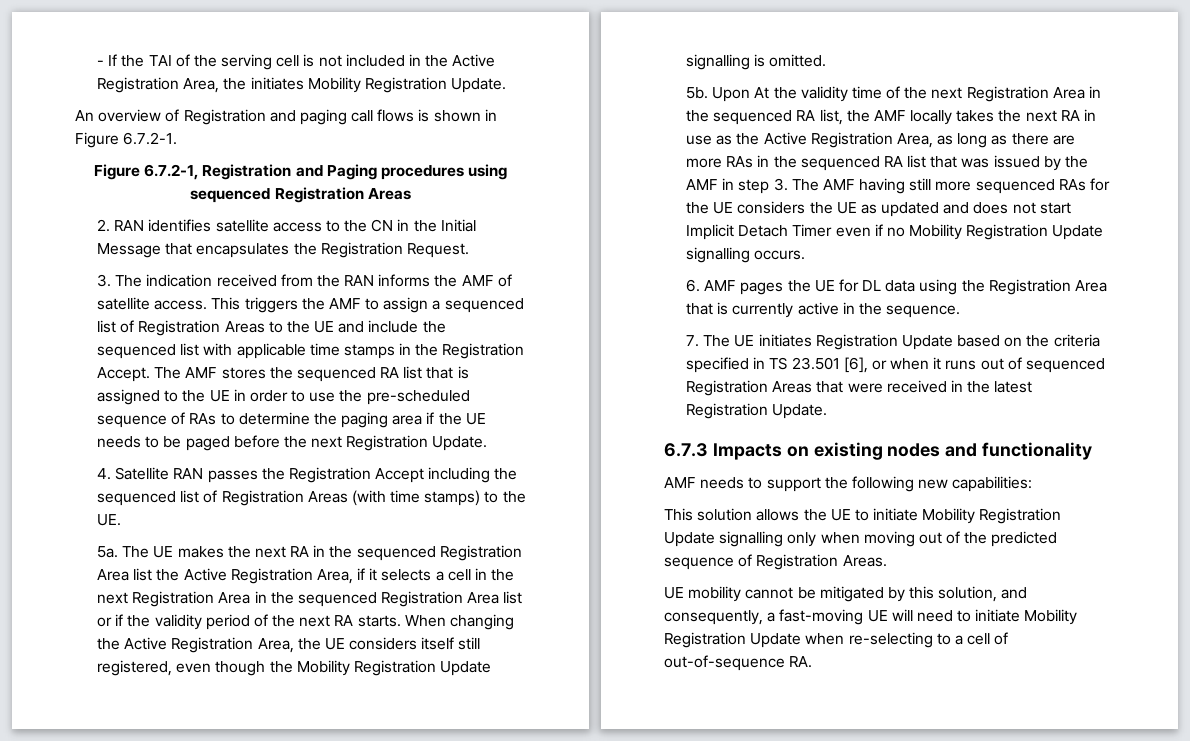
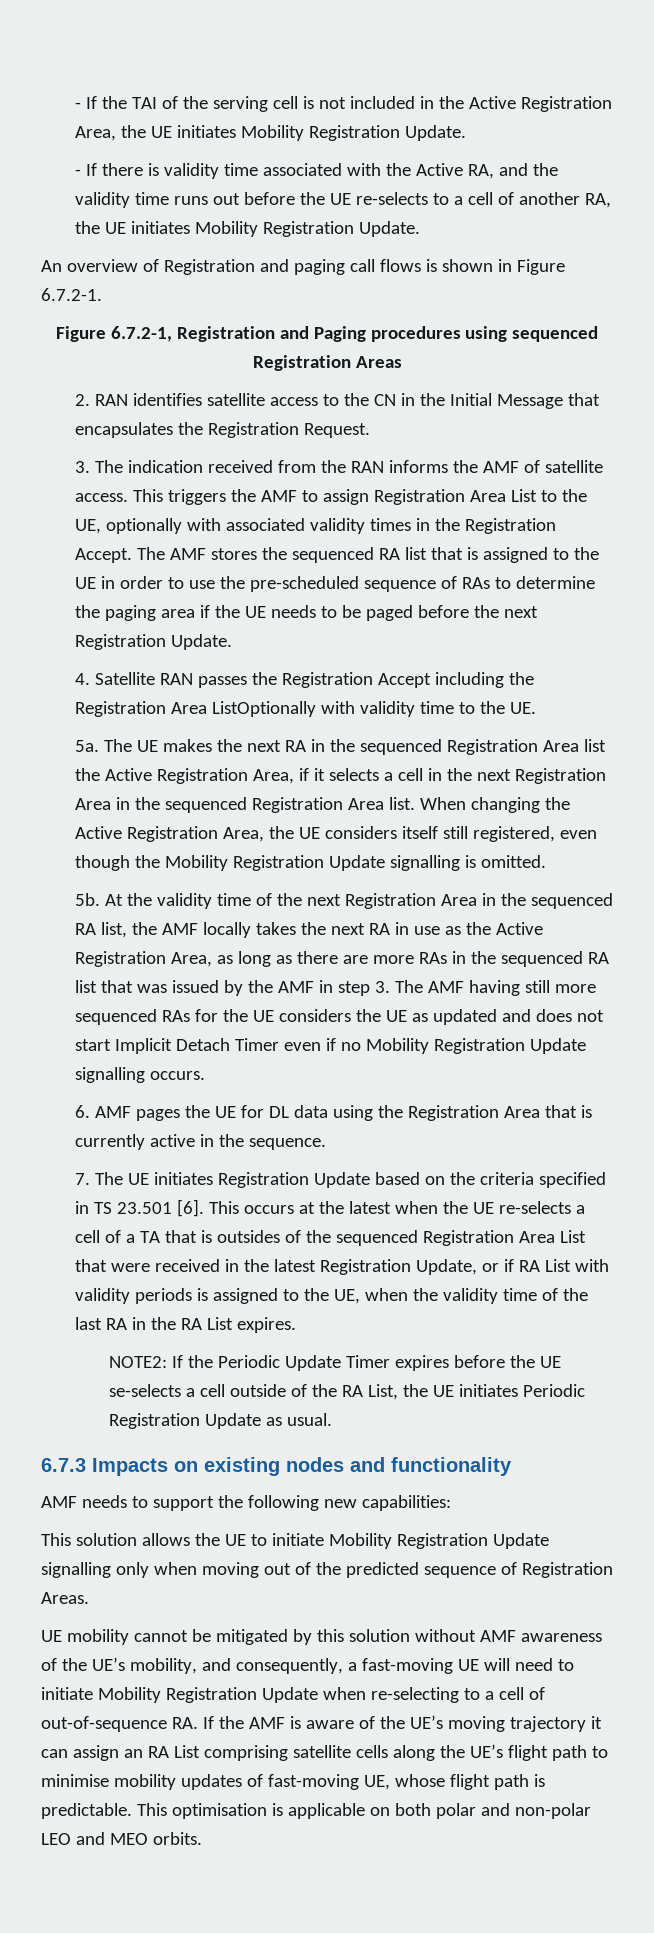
- - If the TAI of the serving cell is not included in the Active Registration Area, the initiates Mobility Registration Update.
+ - If the TAI of the serving cell is not included in the Active Registration Area, the UE initiates Mobility Registration Update.
+ - If there is validity time associated with the Active RA, and the validity time runs out before the UE re-selects to a cell of another RA, the UE initiates Mobility Registration Update.
- This triggers the AMF to assign a sequenced list of Registration Areas to the UE and include the sequenced list with applicable time stamps in the Registration Accept.
+ This triggers the AMF to assign Registration Area List to the UE, optionally with associated validity times in the Registration Accept.
- 4. Satellite RAN passes the Registration Accept including the sequenced list of Registration Areas (with time stamps) to the UE.
+ 4. Satellite RAN passes the Registration Accept including the Registration Area ListOptionally with validity time to the UE.
- The UE makes the next RA in the sequenced Registration Area list the Active Registration Area, if it selects a cell in the next Registration Area in the sequenced Registration Area list or if the validity period of the next RA starts.
+ The UE makes the next RA in the sequenced Registration Area list the Active Registration Area, if it selects a cell in the next Registration Area in the sequenced Registration Area list.
- Upon At the validity time of the next Registration Area in the sequenced RA list, the AMF locally takes the next RA in use as the Active Registration Area, as long as there are more RAs in the sequenced RA list that was issued by the AMF in step 3. The AMF having still more sequenced RAs for the UE considers the UE as updated and does not start Implicit Detach Timer even if no Mobility Registration Update signalling occurs.
+ At the validity time of the next Registration Area in the sequenced RA list, the AMF locally takes the next RA in use as the Active Registration Area, as long as there are more RAs in the sequenced RA list that was issued by the AMF in step 3. The AMF having still more sequenced RAs for the UE considers the UE as updated and does not start Implicit Detach Timer even if no Mobility Registration Update signalling occurs.
- 7. The UE initiates Registration Update based on the criteria specified in TS 23.501 [6], or when it runs out of sequenced Registration Areas that were received in the latest Registration Update.
+ 7. The UE initiates Registration Update based on the criteria specified in TS 23.501 [6]. This occurs at the latest when the UE re-selects a cell of a TA that is outsides of the sequenced Registration Area List that were received in the latest Registration Update, or if RA List with validity periods is assigned to the UE, when the validity time of the last RA in the RA List expires.
+ NOTE2: If the Periodic Update Timer expires before the UE se-selects a cell outside of the RA List, the UE initiates Periodic Registration Update as usual.
- UE mobility cannot be mitigated by this solution, and consequently, a fast-moving UE will need to initiate Mobility Registration Update when re-selecting to a cell of out-of-sequence RA.
+ UE mobility cannot be mitigated by this solution without AMF awareness of the UE’s mobility, and consequently, a fast-moving UE will need to initiate Mobility Registration Update when re-selecting to a cell of out-of-sequence RA. If the AMF is aware of the UE’s moving trajectory it can assign an RA List comprising satellite cells along the UE’s flight path to minimise mobility updates of fast-moving UE, whose flight path is predictable. This optimisation is applicable on both polar and non-polar LEO and MEO orbits.

